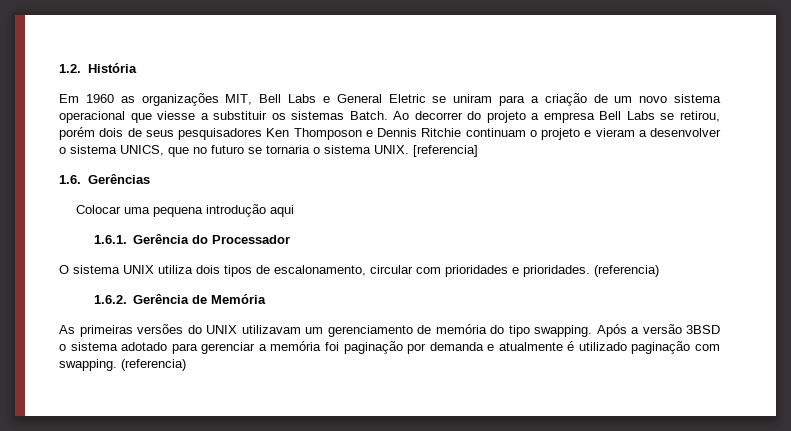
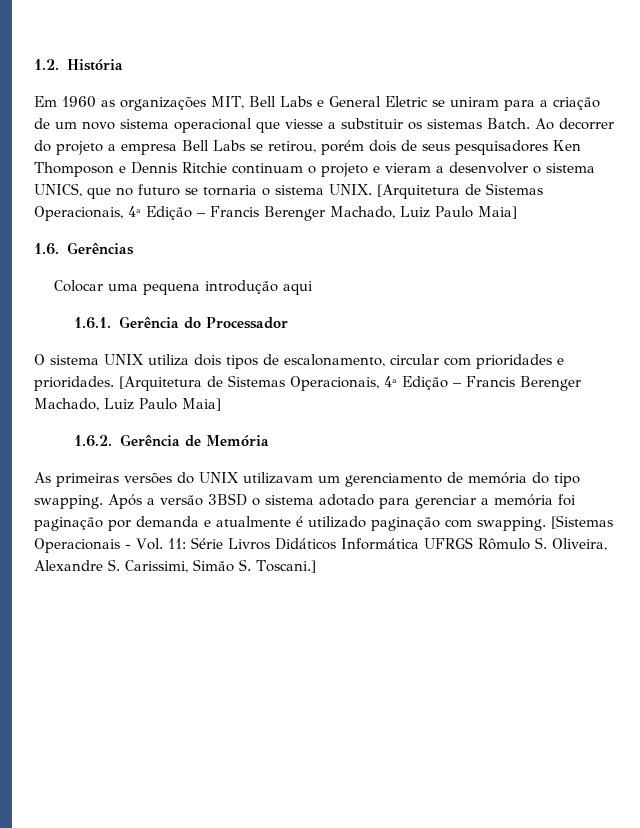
- Ao decorrer do projeto a empresa Bell Labs se retirou, porém dois de seus pesquisadores Ken Thomposon e Dennis Ritchie continuam o projeto e vieram a desenvolver o sistema UNICS, que no futuro se tornaria o sistema UNIX. [referencia]
+ Ao decorrer do projeto a empresa Bell Labs se retirou, porém dois de seus pesquisadores Ken Thomposon e Dennis Ritchie continuam o projeto e vieram a desenvolver o sistema UNICS, que no futuro se tornaria o sistema UNIX. [Arquitetura de Sistemas Operacionais, 4ª Edição – Francis Berenger Machado, Luiz Paulo Maia]
- O sistema UNIX utiliza dois tipos de escalonamento, circular com prioridades e prioridades. (referencia)
+ O sistema UNIX utiliza dois tipos de escalonamento, circular com prioridades e prioridades. [Arquitetura de Sistemas Operacionais, 4ª Edição – Francis Berenger Machado, Luiz Paulo Maia]
- Após a versão 3BSD o sistema adotado para gerenciar a memória foi paginação por demanda e atualmente é utilizado paginação com swapping. (referencia)
+ Após a versão 3BSD o sistema adotado para gerenciar a memória foi paginação por demanda e atualmente é utilizado paginação com swapping. [Sistemas Operacionais - Vol. 11: Série Livros Didáticos Informática UFRGS Rômulo S. Oliveira, Alexandre S. Carissimi, Simão S. Toscani.]

